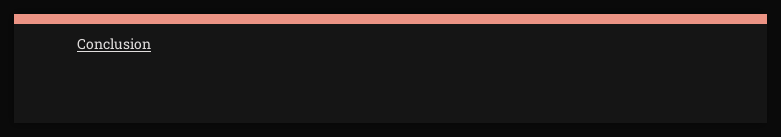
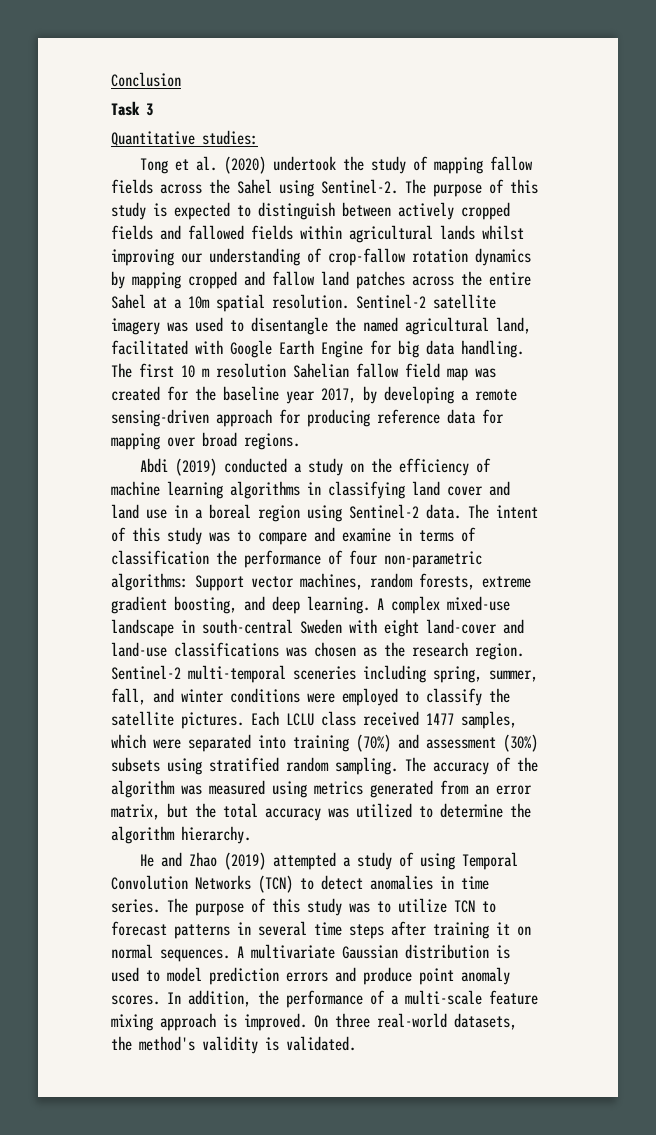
+ Task 3
+ Quantitative studies:
+ Tong et al. (2020) undertook the study of mapping fallow fields across the Sahel using Sentinel-2. The purpose of this study is expected to distinguish between actively cropped fields and fallowed fields within agricultural lands whilst improving our understanding of crop-fallow rotation dynamics by mapping cropped and fallow land patches across the entire Sahel at a 10m spatial resolution. Sentinel-2 satellite imagery was used to disentangle the named agricultural land, facilitated with Google Earth Engine for big data handling. The first 10 m resolution Sahelian fallow field map was created for the baseline year 2017, by developing a remote sensing-driven approach for producing reference data for mapping over broad regions.
+ Abdi (2019) conducted a study on the efficiency of machine learning algorithms in classifying land cover and land use in a boreal region using Sentinel-2 data. The intent of this study was to compare and examine in terms of classification the performance of four non-parametric algorithms: Support vector machines, random forests, extreme gradient boosting, and deep learning. A complex mixed-use landscape in south-central Sweden with eight land-cover and land-use classifications was chosen as the research region. Sentinel-2 multi-temporal sceneries including spring, summer, fall, and winter conditions were employed to classify the satellite pictures. Each LCLU class received 1477 samples, which were separated into training (70%) and assessment (30%) subsets using stratified random sampling. The accuracy of the algorithm was measured using metrics generated from an error matrix, but the total accuracy was utilized to determine the algorithm hierarchy.
+ He and Zhao (2019) attempted a study of using Temporal Convolution Networks (TCN) to detect anomalies in time series. The purpose of this study was to utilize TCN to forecast patterns in several time steps after training it on normal sequences. A multivariate Gaussian distribution is used to model prediction errors and produce point anomaly scores. In addition, the performance of a multi-scale feature mixing approach is improved. On three real-world datasets, the method's validity is validated.

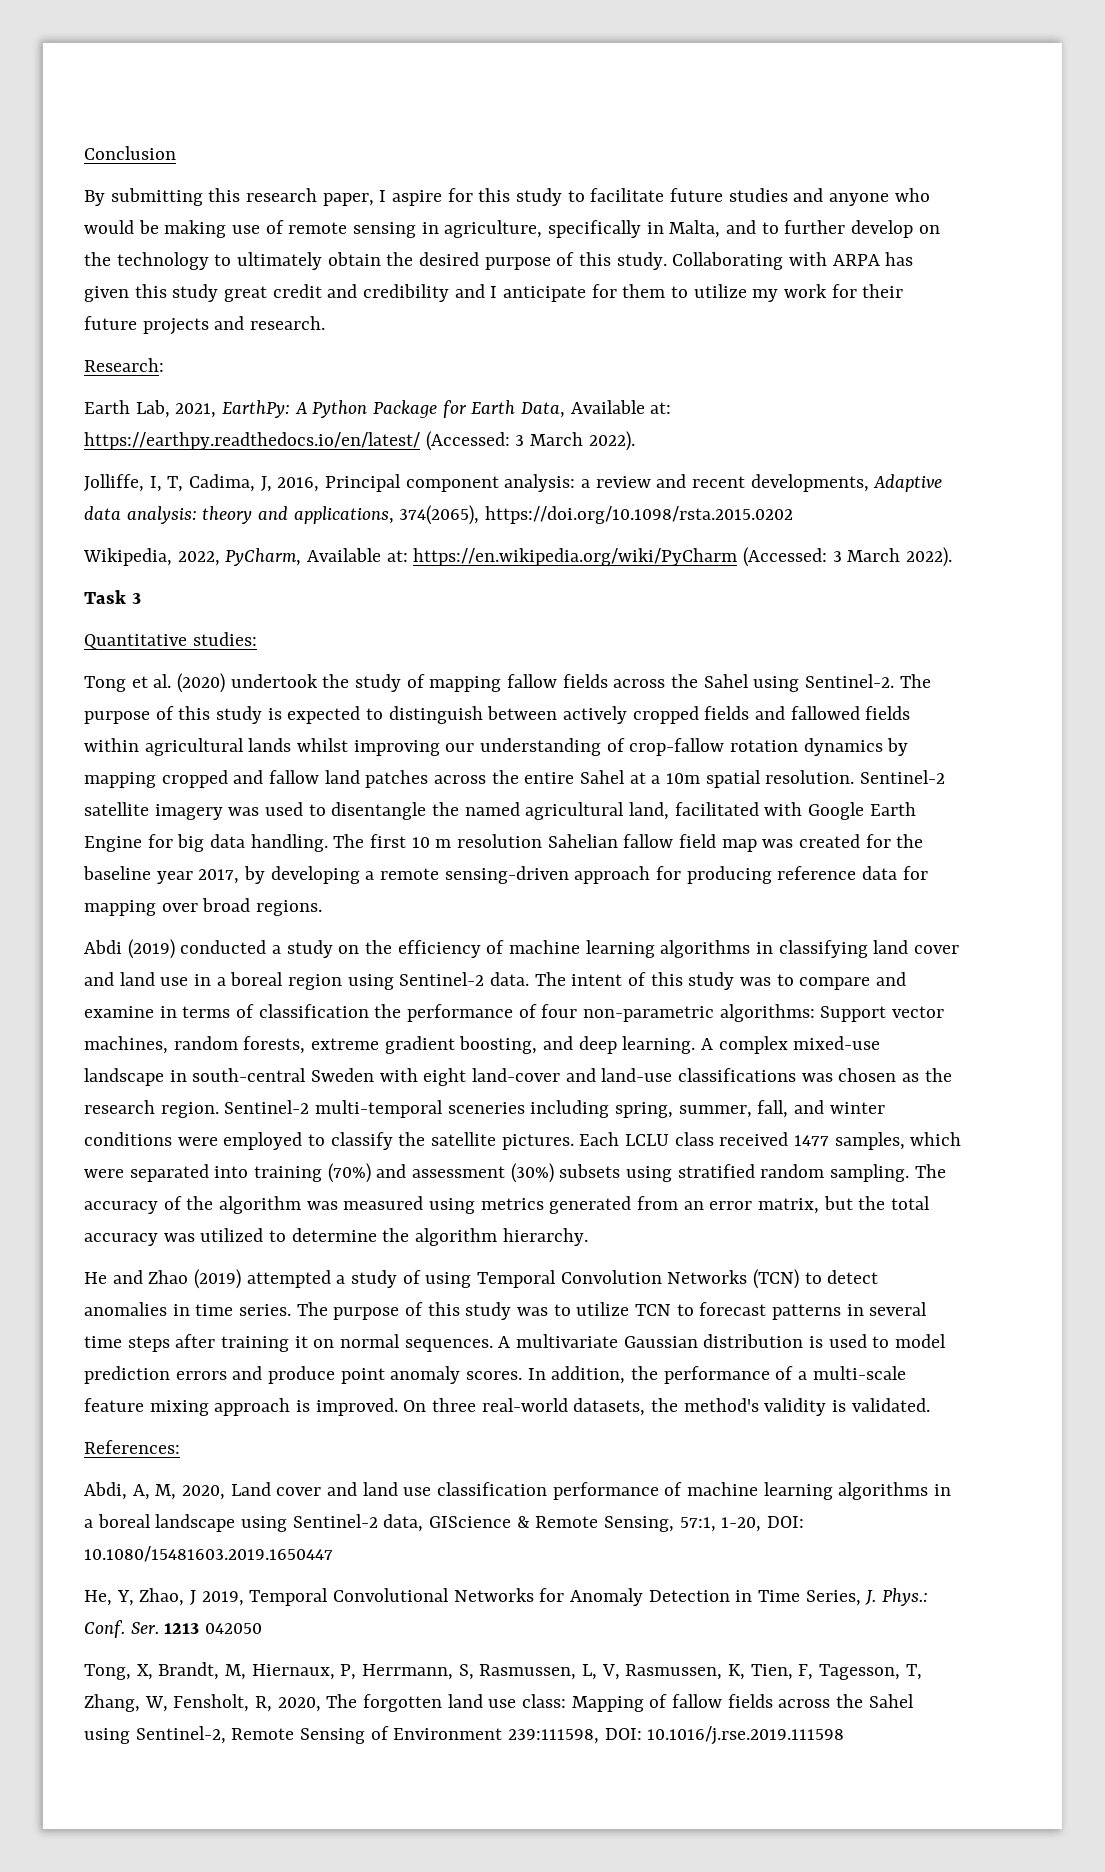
+ By submitting this research paper, I aspire for this study to facilitate future studies and anyone who would be making use of remote sensing in agriculture, specifically in Malta, and to further develop on the technology to ultimately obtain the desired purpose of this study. Collaborating with ARPA has given this study great credit and credibility and I anticipate for them to utilize my work for their future projects and research.
+ Research:
+ Earth Lab, 2021, EarthPy: A Python Package for Earth Data, Available at: https://earthpy.readthedocs.io/en/latest/ (Accessed: 3 March 2022).
+ Jolliffe, I, T, Cadima, J, 2016, Principal component analysis: a review and recent developments, Adaptive data analysis: theory and applications, 374(2065), https://doi.org/10.1098/rsta.2015.0202
+ Wikipedia, 2022, PyCharm, Available at: https://en.wikipedia.org/wiki/PyCharm (Accessed: 3 March 2022).
+ References:
+ Abdi, A, M, 2020, Land cover and land use classification performance of machine learning algorithms in a boreal landscape using Sentinel-2 data, GIScience & Remote Sensing, 57:1, 1-20, DOI: 10.1080/15481603.2019.1650447
+ He, Y, Zhao, J 2019, Temporal Convolutional Networks for Anomaly Detection in Time Series, J. Phys.: Conf. Ser. 1213 042050
+ Tong, X, Brandt, M, Hiernaux, P, Herrmann, S, Rasmussen, L, V, Rasmussen, K, Tien, F, Tagesson, T, Zhang, W, Fensholt, R, 2020, The forgotten land use class: Mapping of fallow fields across the Sahel using Sentinel-2, Remote Sensing of Environment 239:111598, DOI: 10.1016/j.rse.2019.111598

